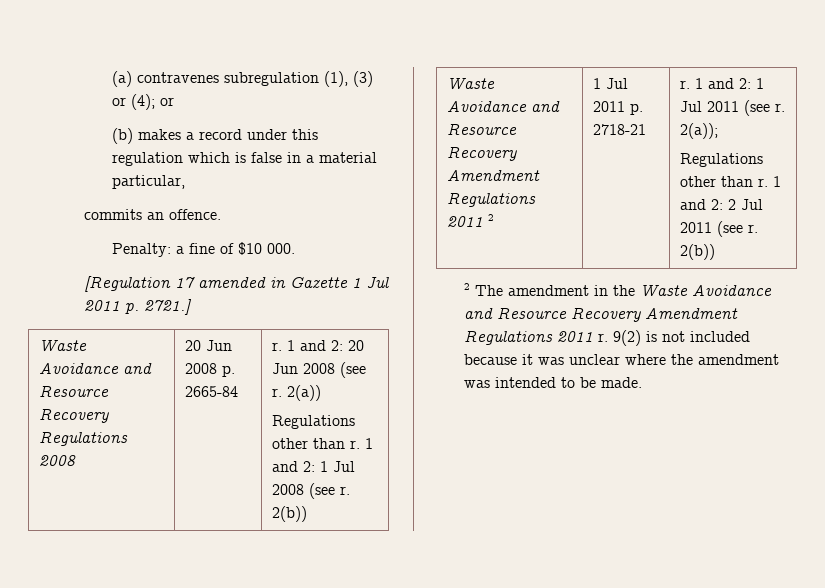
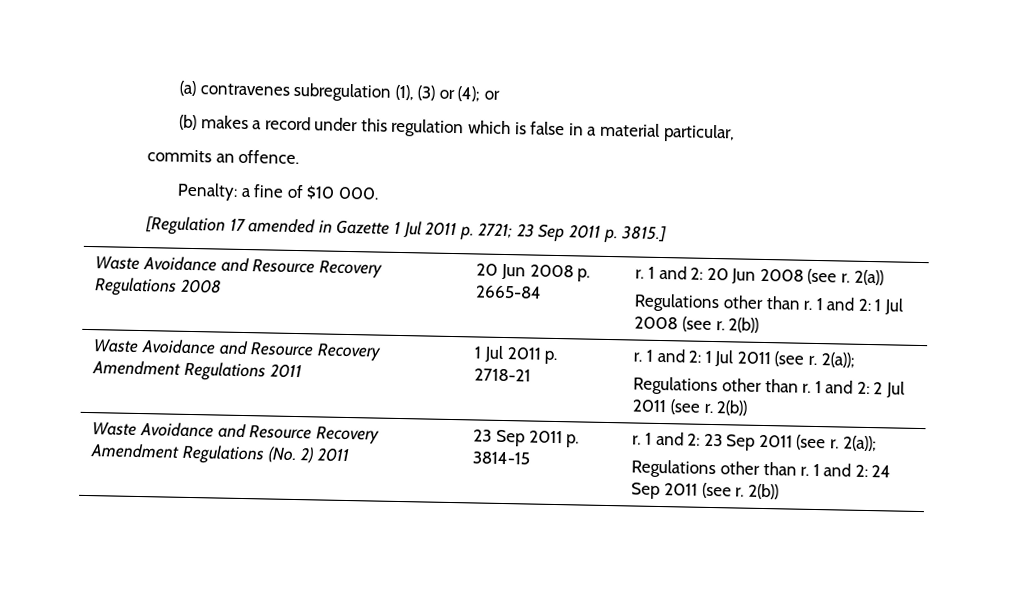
- [Regulation 17 amended in Gazette 1 Jul 2011 p. 2721.]
+ [Regulation 17 amended in Gazette 1 Jul 2011 p. 2721; 23 Sep 2011 p. 3815.]
- Waste Avoidance and Resource Recovery Amendment Regulations 2011 2 | 1 Jul 2011 p. 2718-21 | r. 1 and 2: 1 Jul 2011 (see r. 2(a));
+ Waste Avoidance and Resource Recovery Amendment Regulations 2011 | 1 Jul 2011 p. 2718-21 | r. 1 and 2: 1 Jul 2011 (see r. 2(a));
- 2 The amendment in the Waste Avoidance and Resource Recovery Amendment Regulations 2011 r. 9(2) is not included because it was unclear where the amendment was intended to be made.
+ Waste Avoidance and Resource Recovery Amendment Regulations (No. 2) 2011 | 23 Sep 2011 p. 3814-15 | r. 1 and 2: 23 Sep 2011 (see r. 2(a));
+ Regulations other than r. 1 and 2: 24 Sep 2011 (see r. 2(b))

